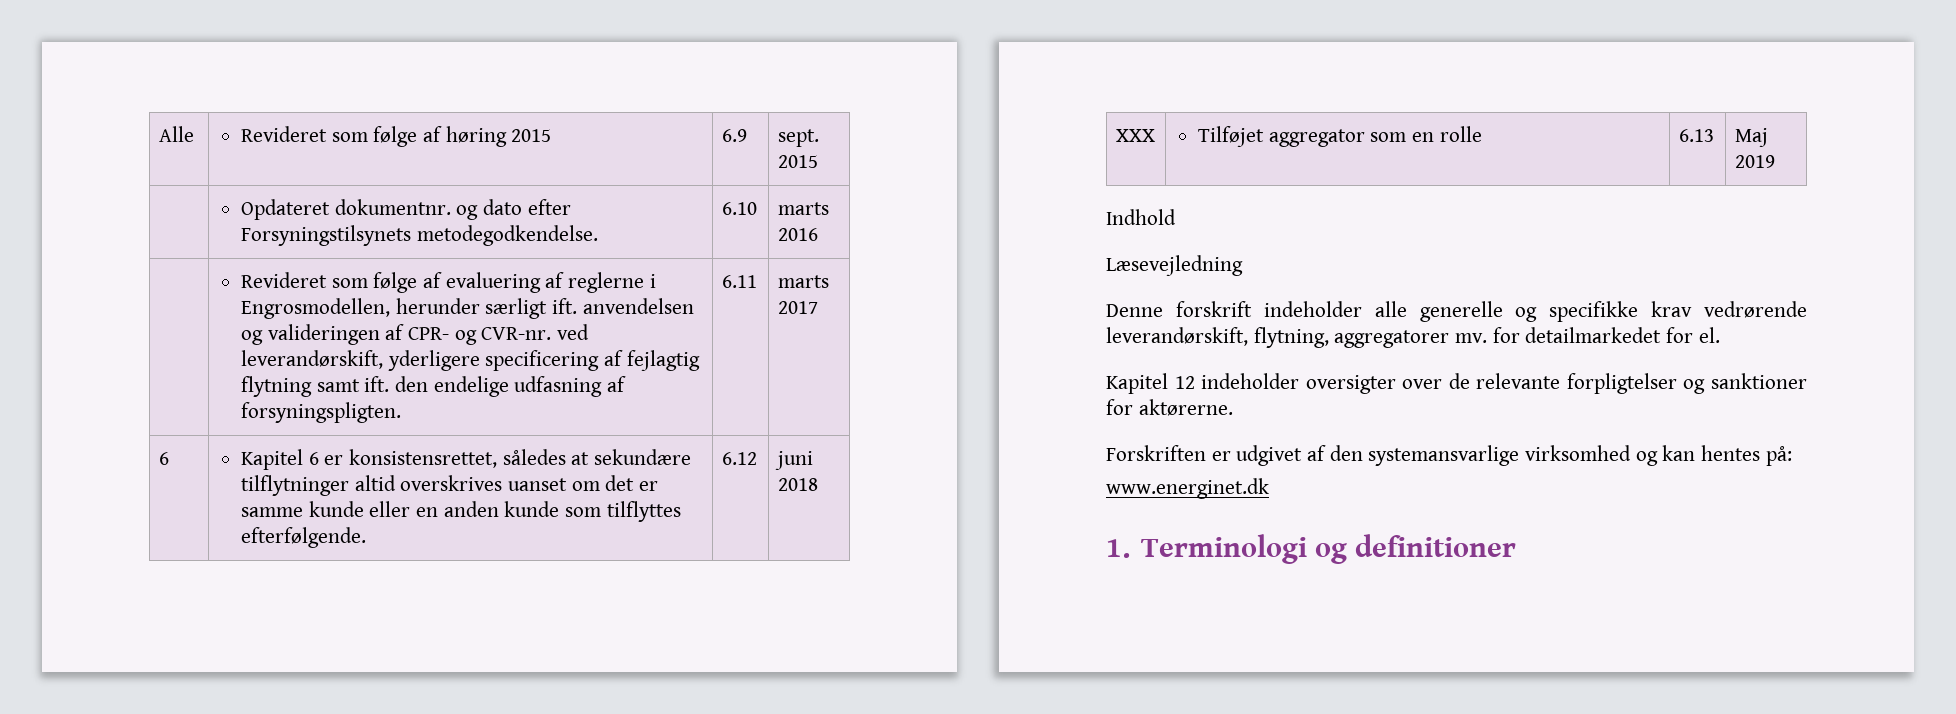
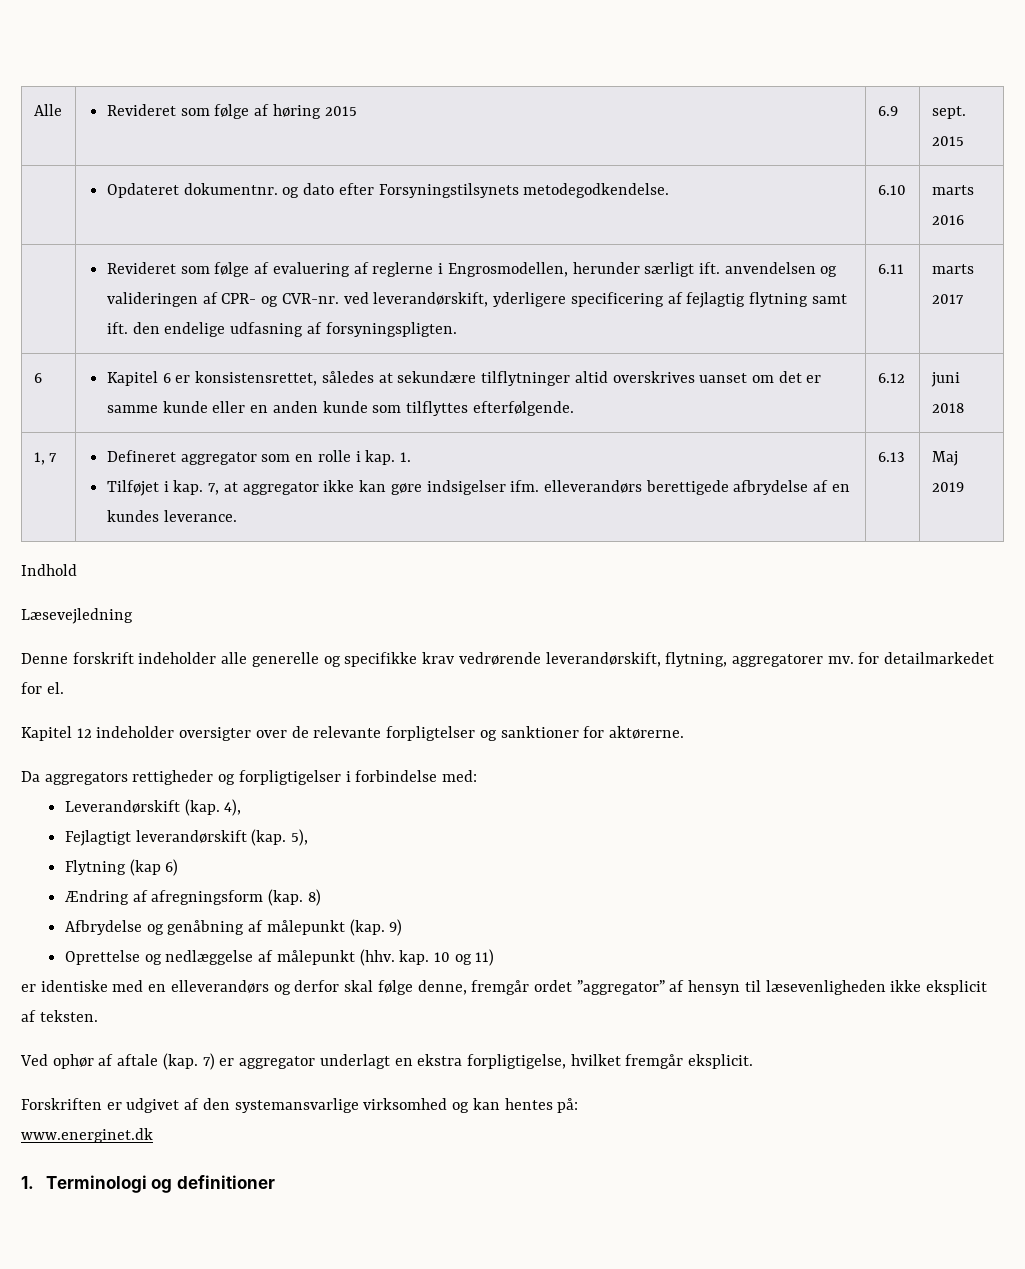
- XXX | Tilføjet aggregator som en rolle | 6.13 | Maj 2019
+ 1, 7 | Defineret aggregator som en rolle i kap. 1.
+ Tilføjet i kap. 7, at aggregator ikke kan gøre indsigelser ifm. elleverandørs berettigede afbrydelse af en kundes leverance. | 6.13 | Maj 2019
+ Da aggregators rettigheder og forpligtigelser i forbindelse med:
+ Leverandørskift (kap. 4),
+ Fejlagtigt leverandørskift (kap. 5),
+ Flytning (kap 6)
+ Ændring af afregningsform (kap. 8)
+ Afbrydelse og genåbning af målepunkt (kap. 9)
+ Oprettelse og nedlæggelse af målepunkt (hhv. kap. 10 og 11)
+ er identiske med en elleverandørs og derfor skal følge denne, fremgår ordet ”aggregator” af hensyn til læsevenligheden ikke eksplicit af teksten.
+ Ved ophør af aftale (kap. 7) er aggregator underlagt en ekstra forpligtigelse, hvilket fremgår eksplicit.

